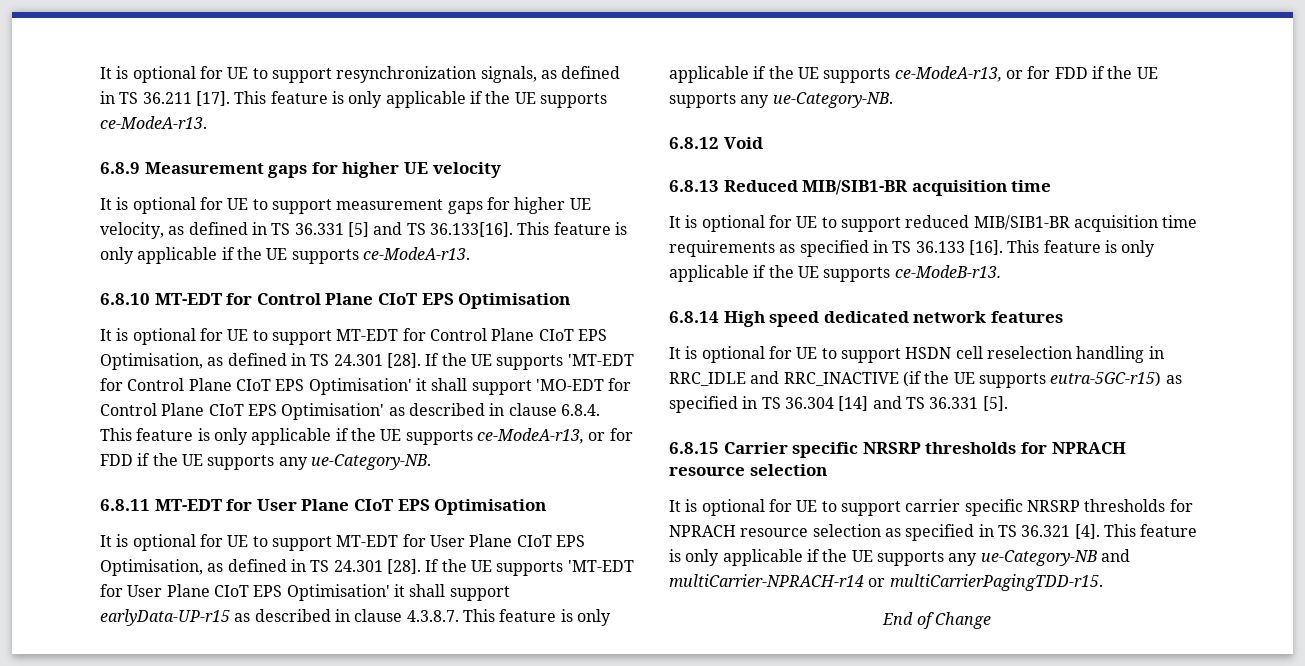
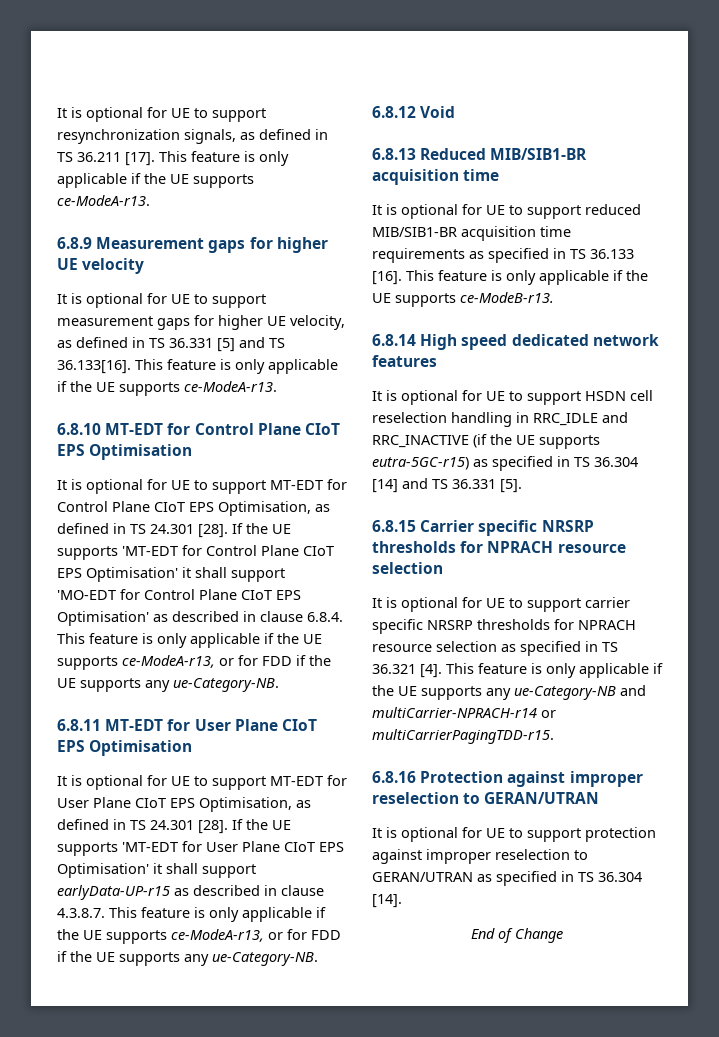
+ 6.8.16 Protection against improper reselection to GERAN/UTRAN
+ It is optional for UE to support protection against improper reselection to GERAN/UTRAN as specified in TS 36.304 [14].

